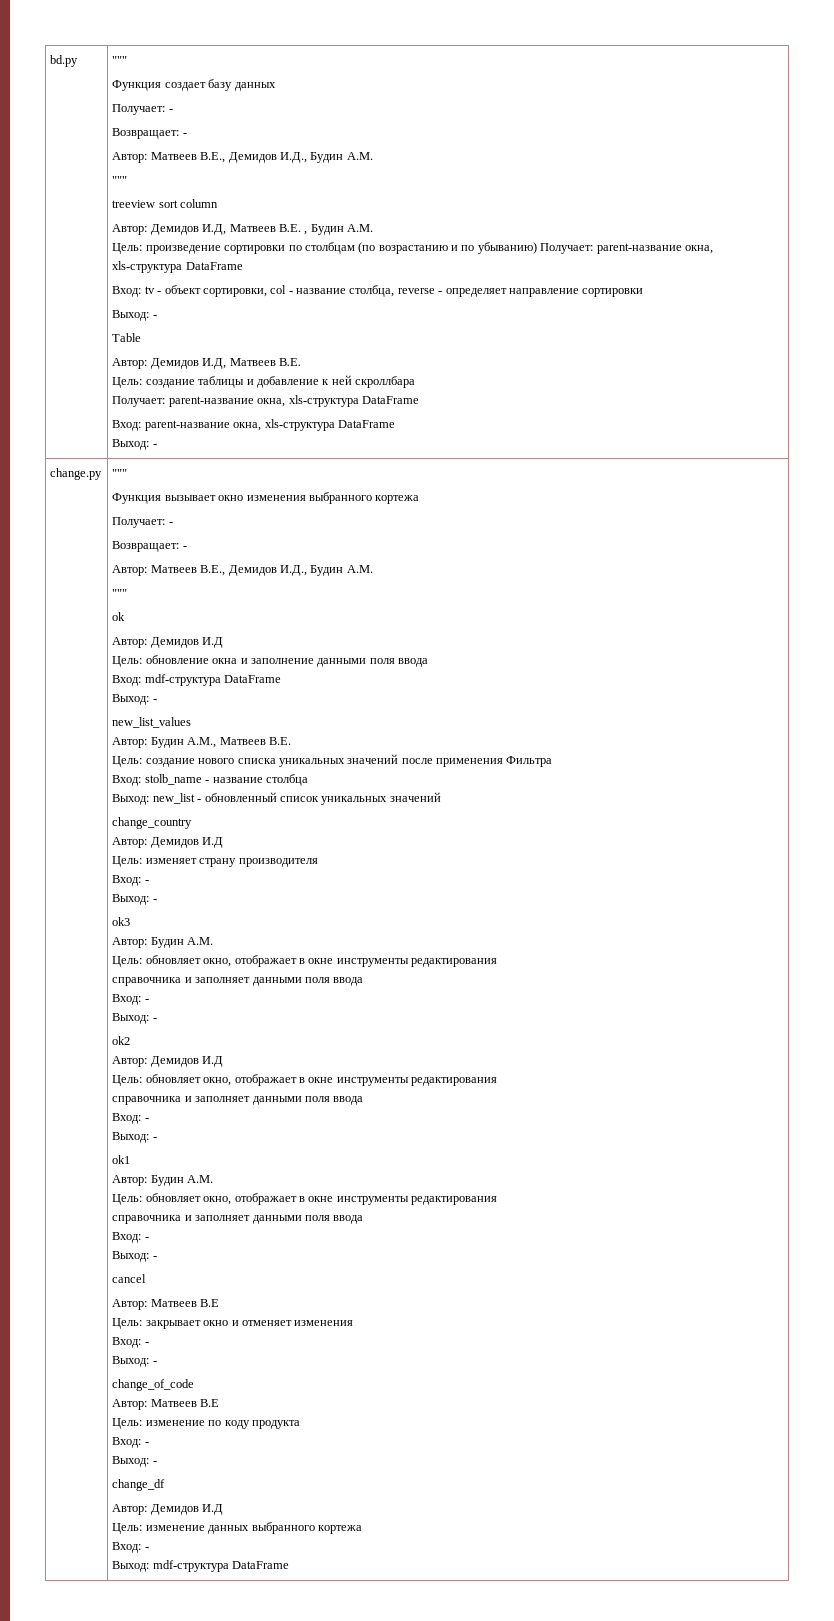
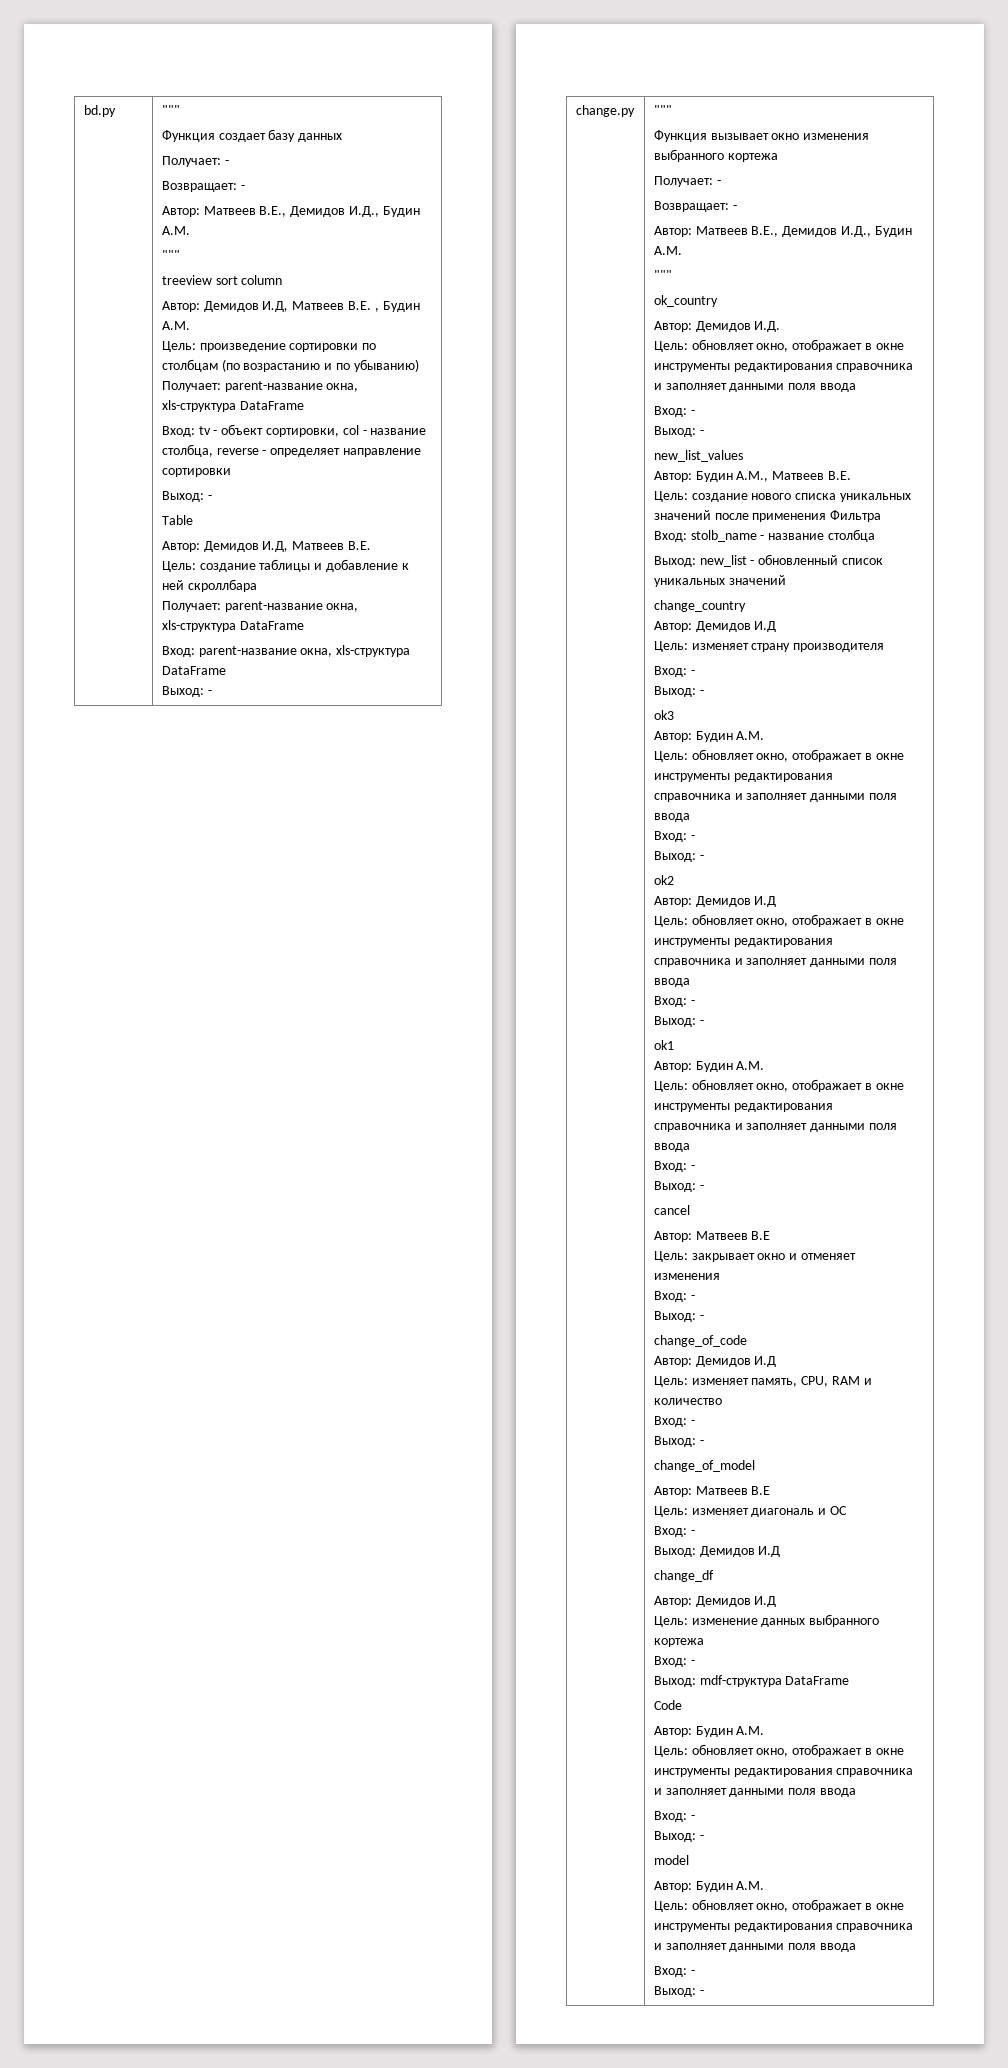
- ok
- Aвтор: Демидов И.Д
- Цель: обновление окна и заполнение данными поля ввода
- Вход: mdf-структура DataFrame
+ ok_country
+ Aвтор: Демидов И.Д.
+ Цель: обновляет окно, отображает в окне инструменты редактирования справочника и заполняет данными поля ввода
+ Вход: -
  change_of_code
- Aвтор: Матвеев В.Е
- Цель: изменение по коду продукта
+ Aвтор: Демидов И.Д
+ Цель: изменяет память, CPU, RAM и количество
  Вход: -
  Выход: -
+ change_of_model
+ Aвтор: Матвеев В.Е
+ Цель: изменяет диагональ и ОС
+ Вход: -
+ Выход: Демидов И.Д
+ Code
+ Aвтор: Будин А.М.
+ Цель: обновляет окно, отображает в окне инструменты редактирования справочника и заполняет данными поля ввода
+ Вход: -
+ Выход: -
+ model
+ Aвтор: Будин А.М.
+ Цель: обновляет окно, отображает в окне инструменты редактирования справочника и заполняет данными поля ввода
+ Вход: -
+ Выход: -

